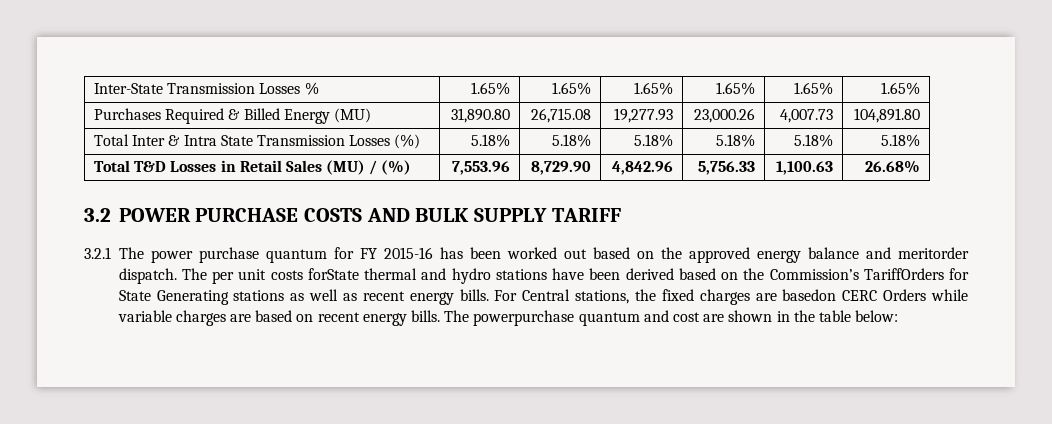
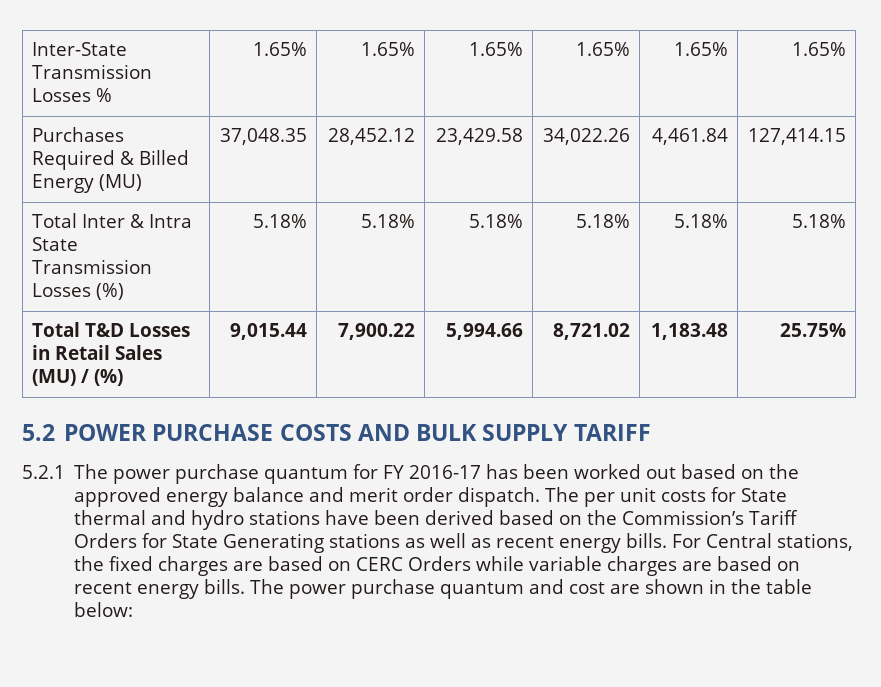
- Purchases Required & Billed Energy (MU) | 31,890.80 | 26,715.08 | 19,277.93 | 23,000.26 | 4,007.73 | 104,891.80
+ Purchases Required & Billed Energy (MU) | 37,048.35 | 28,452.12 | 23,429.58 | 34,022.26 | 4,461.84 | 127,414.15
- Total T&D Losses in Retail Sales (MU) / (%) | 7,553.96 | 8,729.90 | 4,842.96 | 5,756.33 | 1,100.63 | 26.68%
- 3.2 POWER PURCHASE COSTS AND BULK SUPPLY TARIFF
+ Total T&D Losses in Retail Sales (MU) / (%) | 9,015.44 | 7,900.22 | 5,994.66 | 8,721.02 | 1,183.48 | 25.75%
+ 5.2 POWER PURCHASE COSTS AND BULK SUPPLY TARIFF
- 3.2.1 The power purchase quantum for FY 2015-16 has been worked out based on the approved energy balance and meritorder dispatch.
+ 5.2.1 The power purchase quantum for FY 2016-17 has been worked out based on the approved energy balance and merit order dispatch.
- The per unit costs forState thermal and hydro stations have been derived based on the Commission’s TariffOrders for State Generating stations as well as recent energy bills.
+ The per unit costs for State thermal and hydro stations have been derived based on the Commission’s Tariff Orders for State Generating stations as well as recent energy bills.
- For Central stations, the fixed charges are basedon CERC Orders while variable charges are based on recent energy bills.
+ For Central stations, the fixed charges are based on CERC Orders while variable charges are based on recent energy bills.
- The powerpurchase quantum and cost are shown in the table below:
+ The power purchase quantum and cost are shown in the table below:

